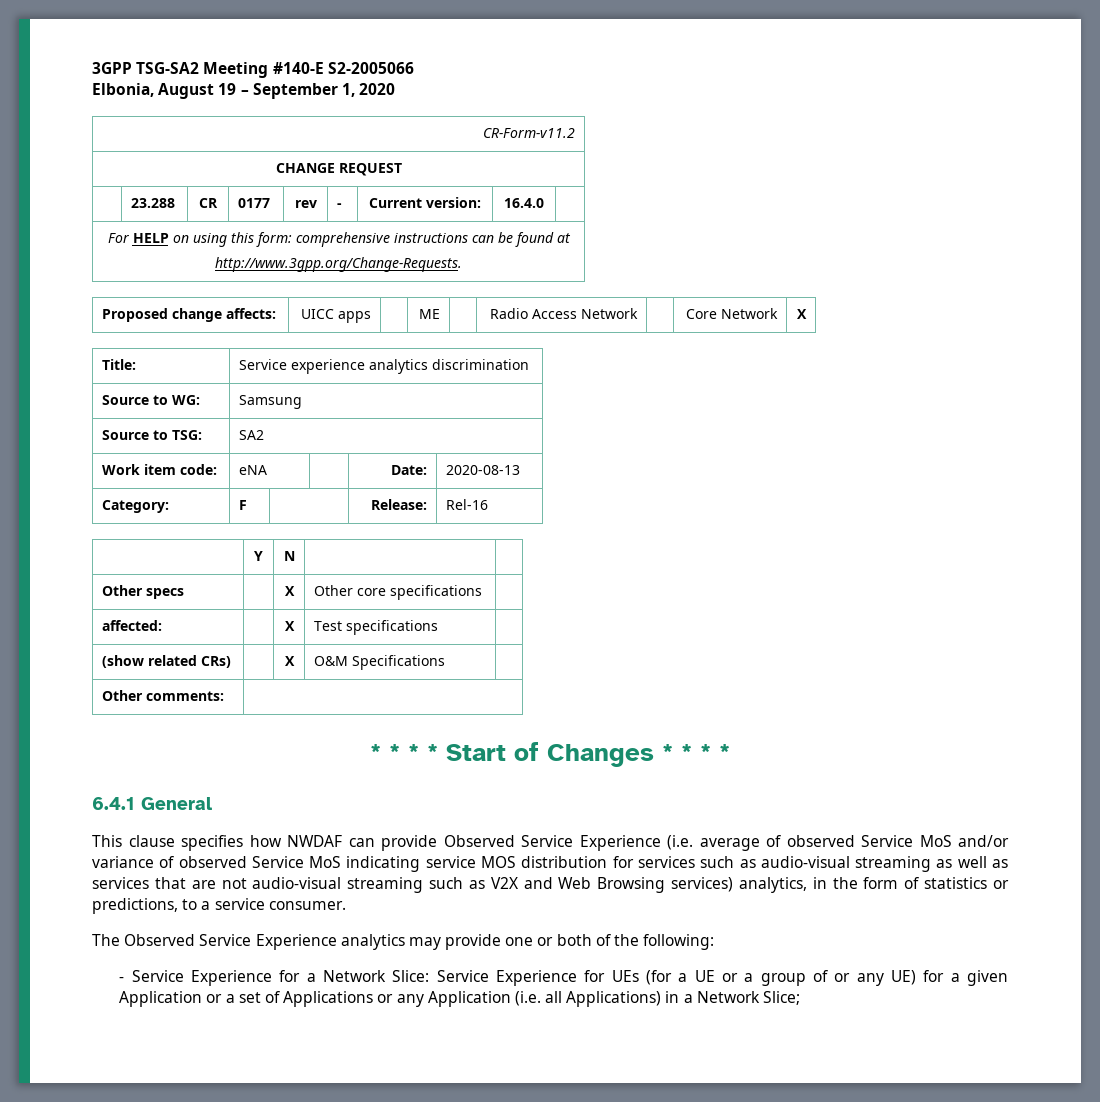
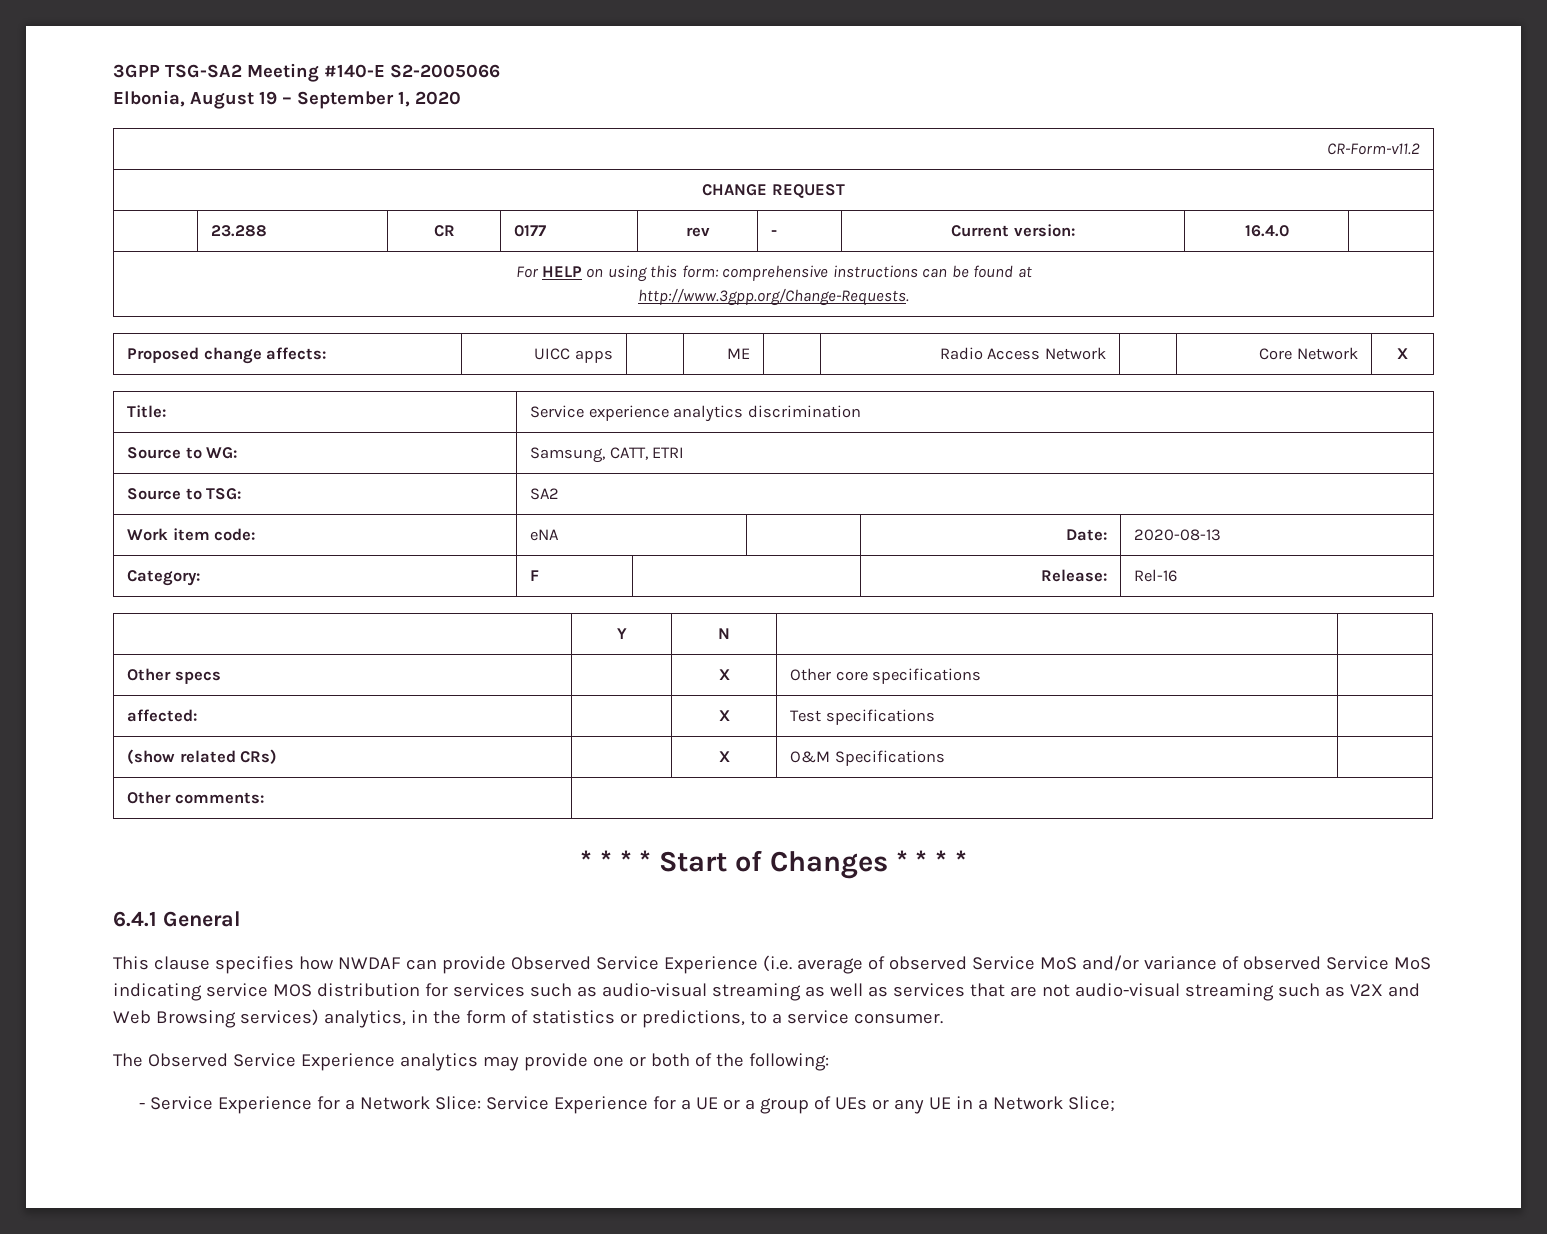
- Source to WG: | Samsung
+ Source to WG: | Samsung, CATT, ETRI
- - Service Experience for a Network Slice: Service Experience for UEs (for a UE or a group of or any UE) for a given Application or a set of Applications or any Application (i.e. all Applications) in a Network Slice;
+ - Service Experience for a Network Slice: Service Experience for a UE or a group of UEs or any UE in a Network Slice;

